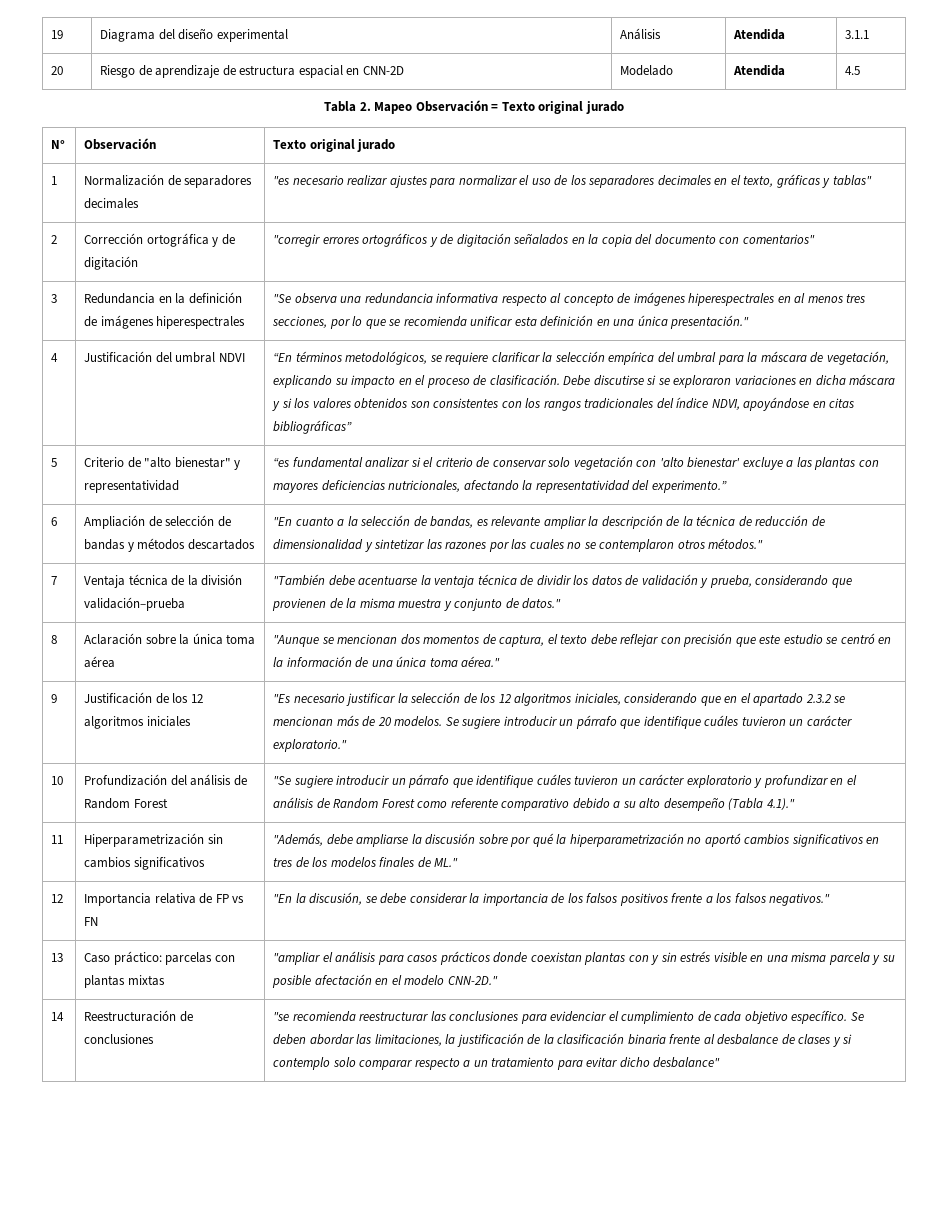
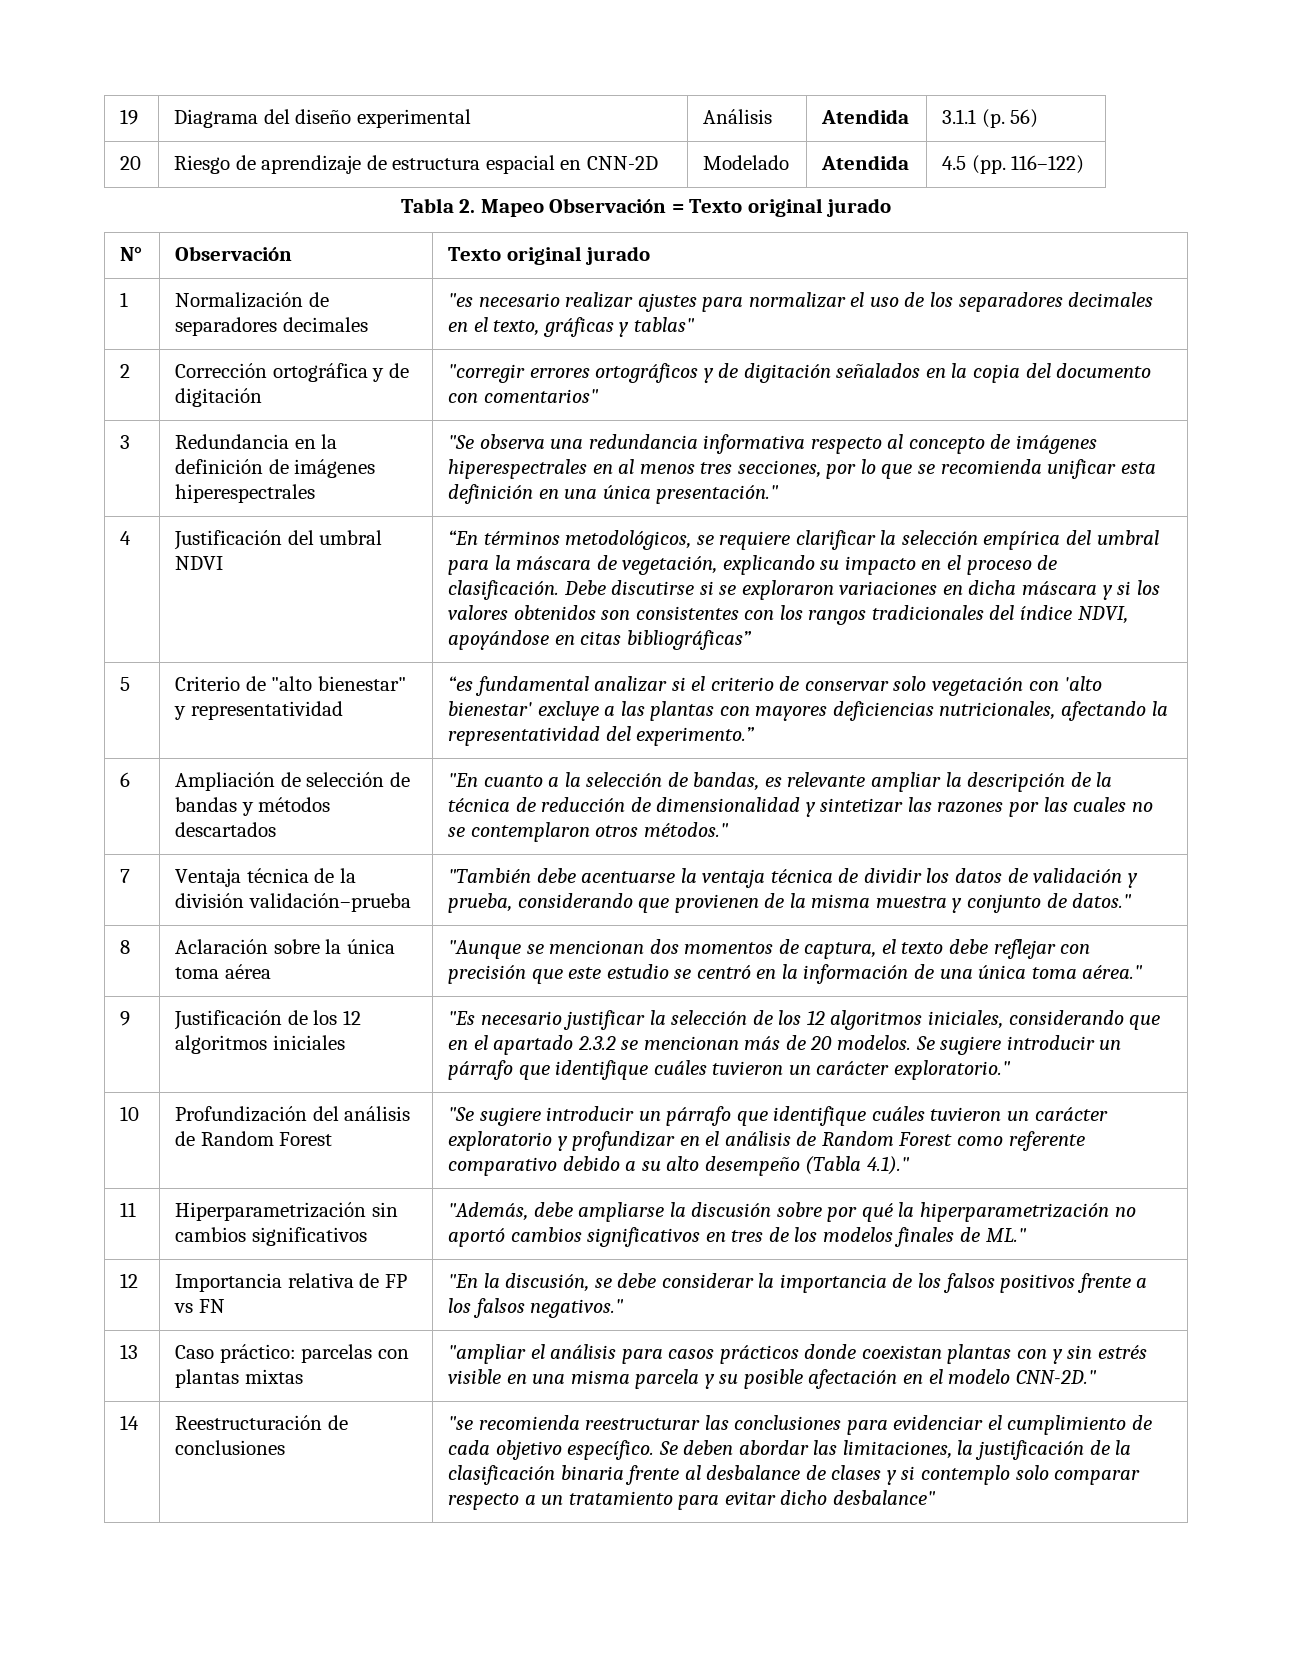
- 19 | Diagrama del diseño experimental | Análisis | Atendida | 3.1.1
+ 19 | Diagrama del diseño experimental | Análisis | Atendida | 3.1.1 (p. 56)
- 20 | Riesgo de aprendizaje de estructura espacial en CNN-2D | Modelado | Atendida | 4.5
+ 20 | Riesgo de aprendizaje de estructura espacial en CNN-2D | Modelado | Atendida | 4.5 (pp. 116–122)

